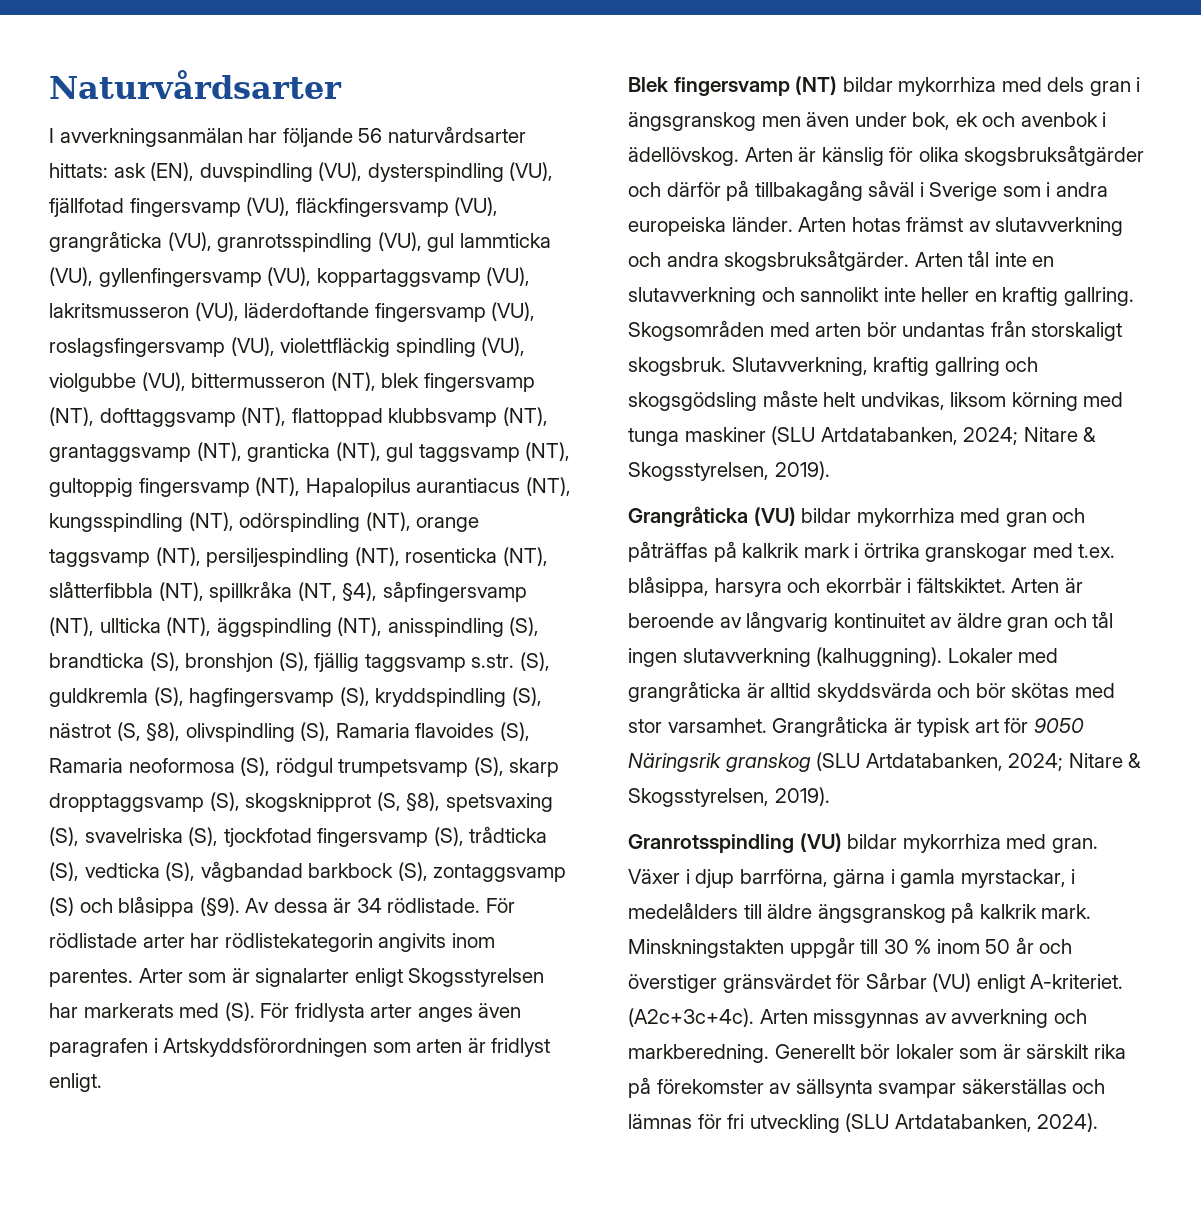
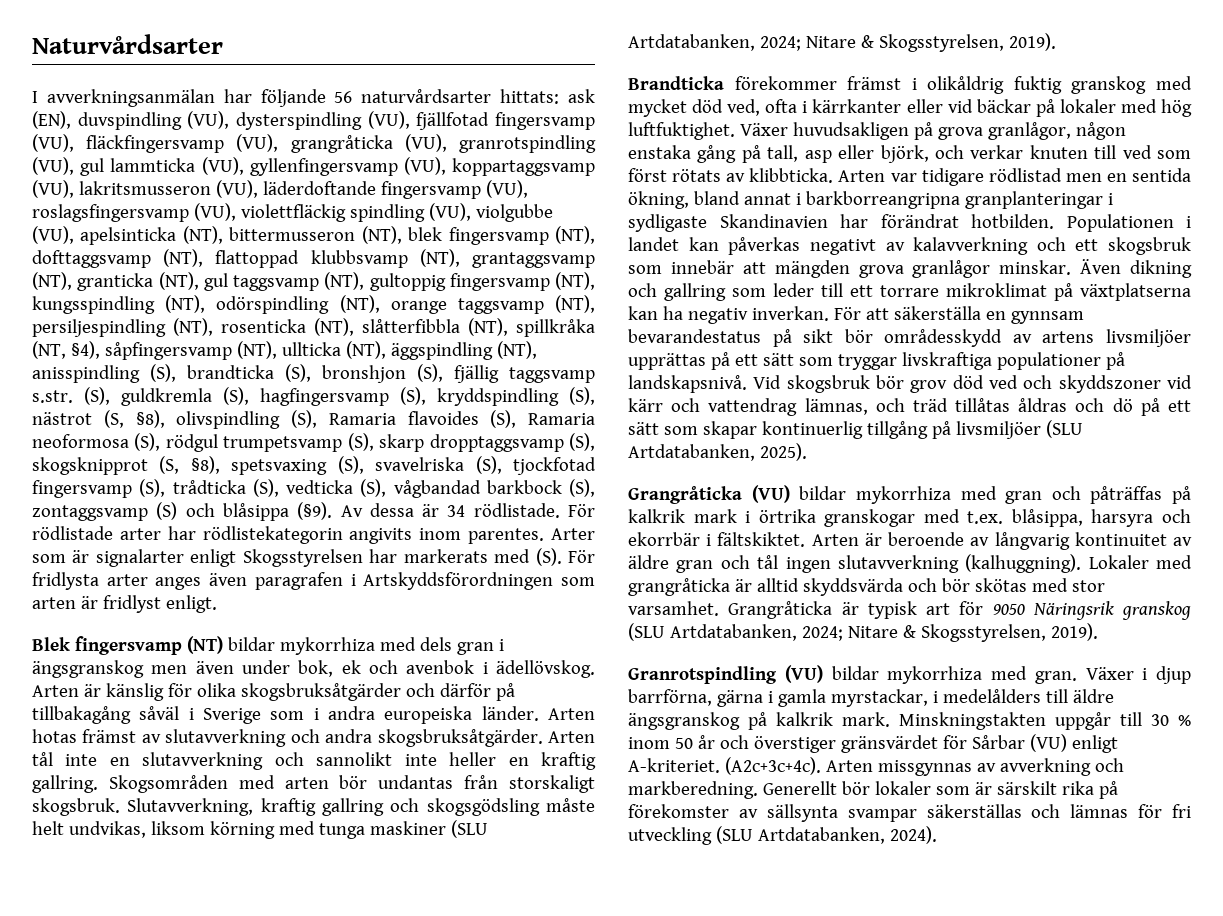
- ask (EN), duvspindling (VU), dysterspindling (VU), fjällfotad fingersvamp (VU), fläckfingersvamp (VU), grangråticka (VU), granrotsspindling (VU), gul lammticka (VU), gyllenfingersvamp (VU), koppartaggsvamp (VU), lakritsmusseron (VU), läderdoftande fingersvamp (VU), roslagsfingersvamp (VU), violettfläckig spindling (VU), violgubbe (VU), bittermusseron (NT), blek fingersvamp (NT), dofttaggsvamp (NT), flattoppad klubbsvamp (NT), grantaggsvamp (NT), granticka (NT), gul taggsvamp (NT), gultoppig fingersvamp (NT), Hapalopilus aurantiacus (NT), kungsspindling (NT), odörspindling (NT), orange taggsvamp (NT), persiljespindling (NT), rosenticka (NT), slåtterfibbla (NT), spillkråka (NT, §4), såpfingersvamp (NT), ullticka (NT), äggspindling (NT), anisspindling (S), brandticka (S), bronshjon (S), fjällig taggsvamp s.str. (S), guldkremla (S), hagfingersvamp (S), kryddspindling (S), nästrot (S, §8), olivspindling (S), Ramaria flavoides (S), Ramaria neoformosa (S), rödgul trumpetsvamp (S), skarp dropptaggsvamp (S), skogsknipprot (S, §8), spetsvaxing (S), svavelriska (S), tjockfotad fingersvamp (S), trådticka (S), vedticka (S), vågbandad barkbock (S), zontaggsvamp (S) och blåsippa (§9).
+ ask (EN), duvspindling (VU), dysterspindling (VU), fjällfotad fingersvamp (VU), fläckfingersvamp (VU), grangråticka (VU), granrotspindling (VU), gul lammticka (VU), gyllenfingersvamp (VU), koppartaggsvamp (VU), lakritsmusseron (VU), läderdoftande fingersvamp (VU), roslagsfingersvamp (VU), violettfläckig spindling (VU), violgubbe (VU), apelsinticka (NT), bittermusseron (NT), blek fingersvamp (NT), dofttaggsvamp (NT), flattoppad klubbsvamp (NT), grantaggsvamp (NT), granticka (NT), gul taggsvamp (NT), gultoppig fingersvamp (NT), kungsspindling (NT), odörspindling (NT), orange taggsvamp (NT), persiljespindling (NT), rosenticka (NT), slåtterfibbla (NT), spillkråka (NT, §4), såpfingersvamp (NT), ullticka (NT), äggspindling (NT), anisspindling (S), brandticka (S), bronshjon (S), fjällig taggsvamp s.str. (S), guldkremla (S), hagfingersvamp (S), kryddspindling (S), nästrot (S, §8), olivspindling (S), Ramaria flavoides (S), Ramaria neoformosa (S), rödgul trumpetsvamp (S), skarp dropptaggsvamp (S), skogsknipprot (S, §8), spetsvaxing (S), svavelriska (S), tjockfotad fingersvamp (S), trådticka (S), vedticka (S), vågbandad barkbock (S), zontaggsvamp (S) och blåsippa (§9).
+ Brandticka förekommer främst i olikåldrig fuktig granskog med mycket död ved, ofta i kärrkanter eller vid bäckar på lokaler med hög luftfuktighet. Växer huvudsakligen på grova granlågor, någon enstaka gång på tall, asp eller björk, och verkar knuten till ved som först rötats av klibbticka. Arten var tidigare rödlistad men en sentida ökning, bland annat i barkborreangripna granplanteringar i sydligaste Skandinavien har förändrat hotbilden. Populationen i landet kan påverkas negativt av kalavverkning och ett skogsbruk som innebär att mängden grova granlågor minskar. Även dikning och gallring som leder till ett torrare mikroklimat på växtplatserna kan ha negativ inverkan. För att säkerställa en gynnsam bevarandestatus på sikt bör områdesskydd av artens livsmiljöer upprättas på ett sätt som tryggar livskraftiga populationer på landskapsnivå. Vid skogsbruk bör grov död ved och skyddszoner vid kärr och vattendrag lämnas, och träd tillåtas åldras och dö på ett sätt som skapar kontinuerlig tillgång på livsmiljöer (SLU Artdatabanken, 2025).
- Granrotsspindling (VU) bildar mykorrhiza med gran.
+ Granrotspindling (VU) bildar mykorrhiza med gran.

